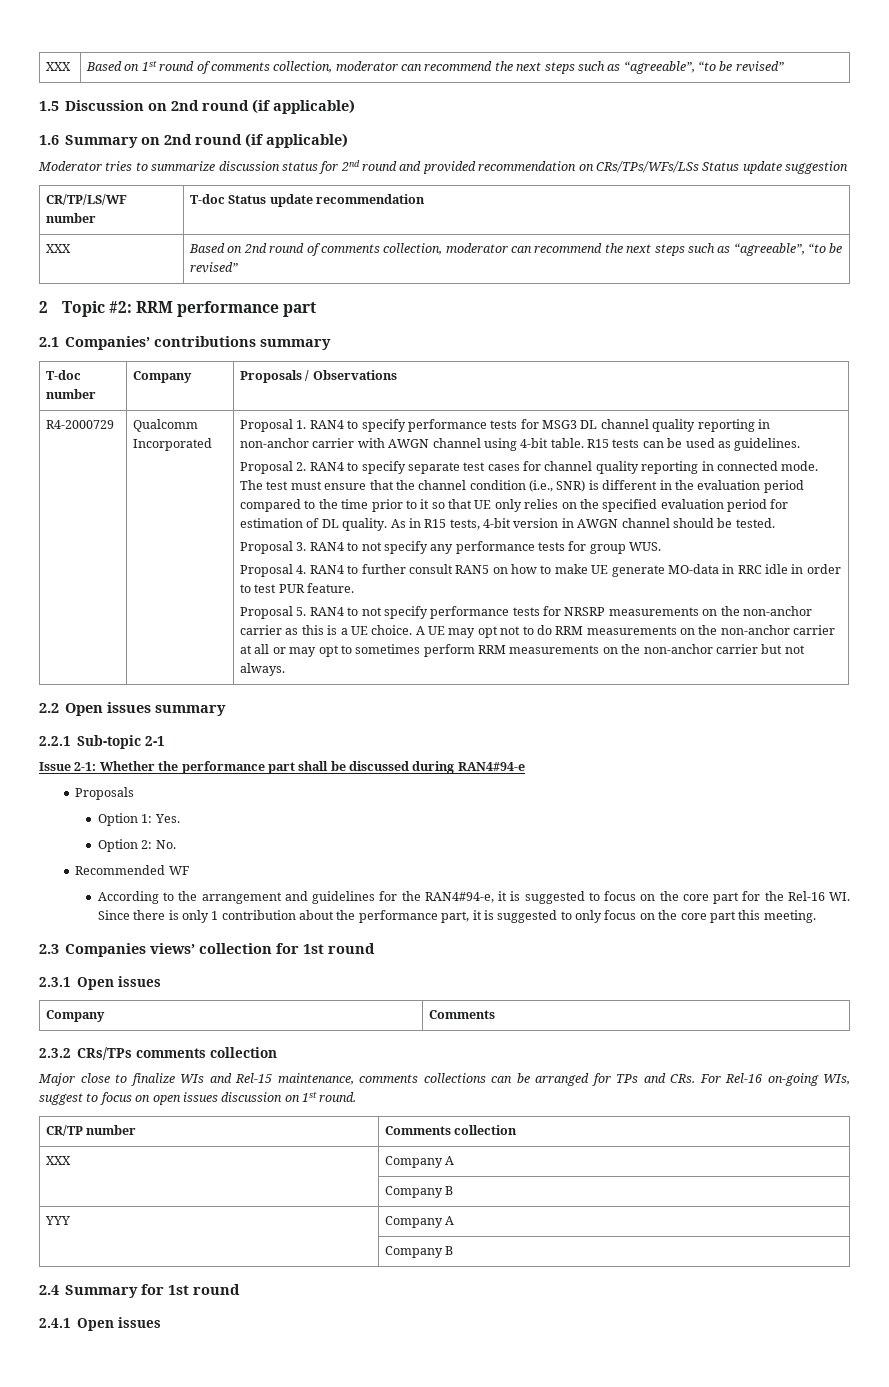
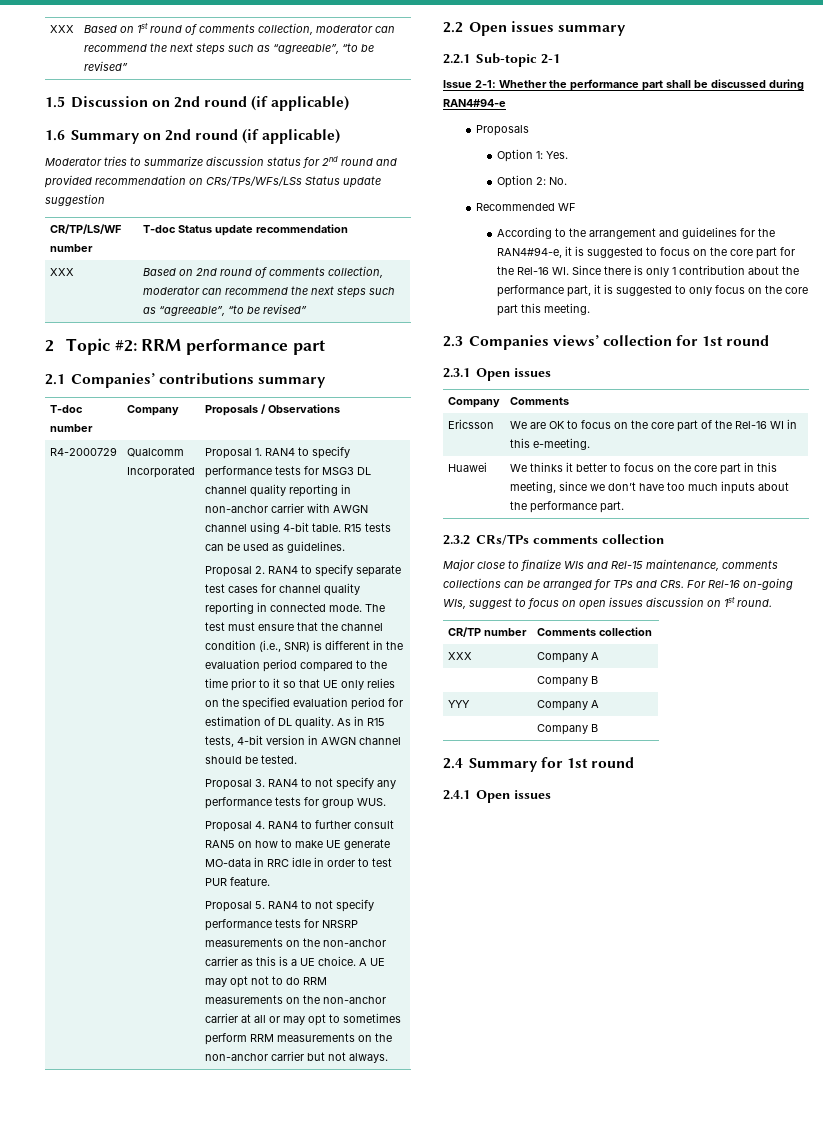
+ Ericsson | We are OK to focus on the core part of the Rel-16 WI in this e-meeting.
+ Huawei | We thinks it better to focus on the core part in this meeting, since we don’t have too much inputs about the performance part.

